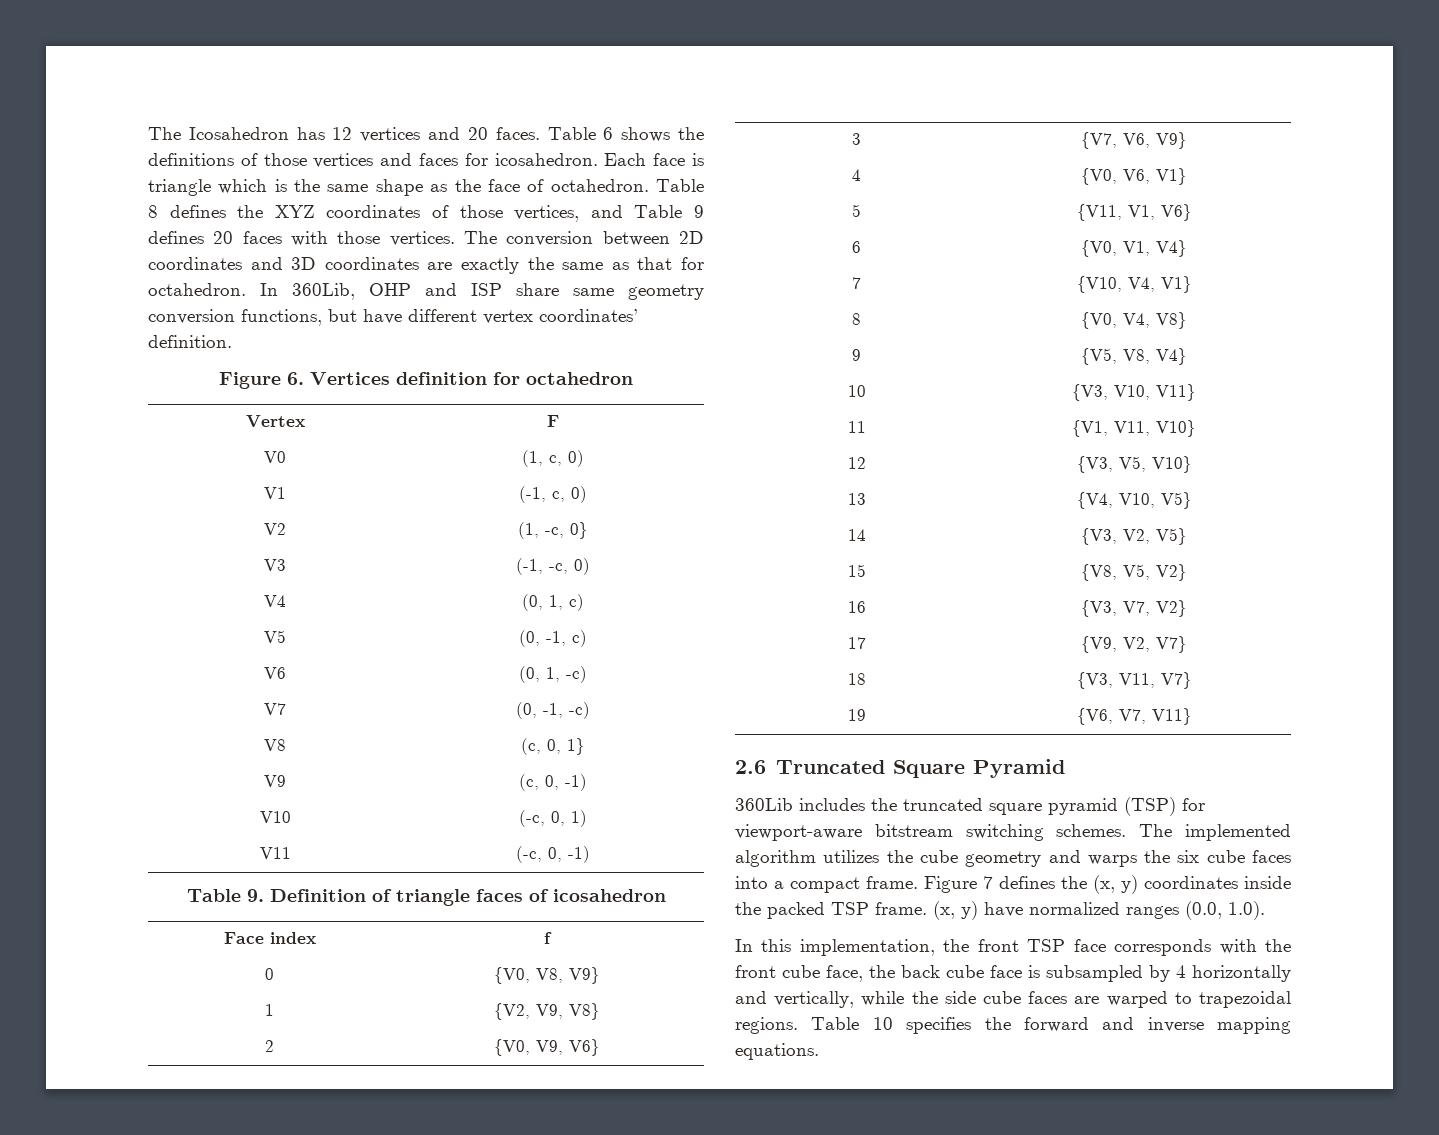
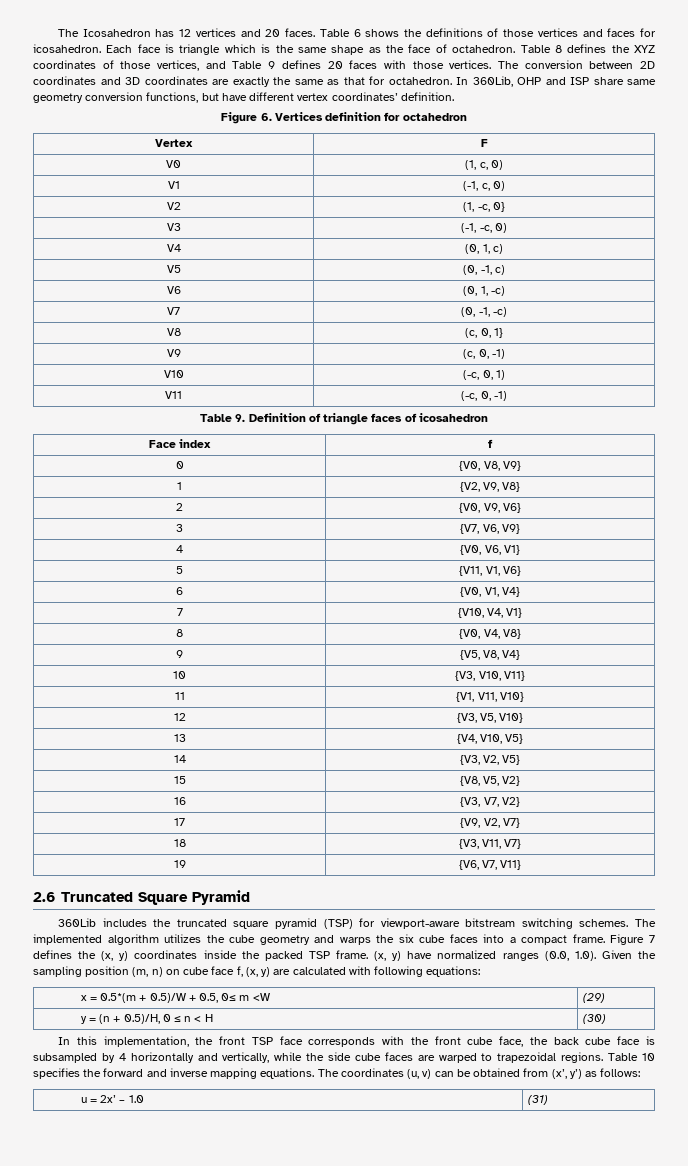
- (x, y) have normalized ranges (0.0, 1.0).
+ (x, y) have normalized ranges (0.0, 1.0). Given the sampling position (m, n) on cube face f, (x, y) are calculated with following equations:
+ x = 0.5*(m + 0.5)/W + 0.5, 0≤ m <W | (29)
+ y = (n + 0.5)/H, 0 ≤ n < H | (30)
+ The coordinates (u, v) can be obtained from (x’, y’) as follows:
+ u = 2x’ – 1.0 | (31)

